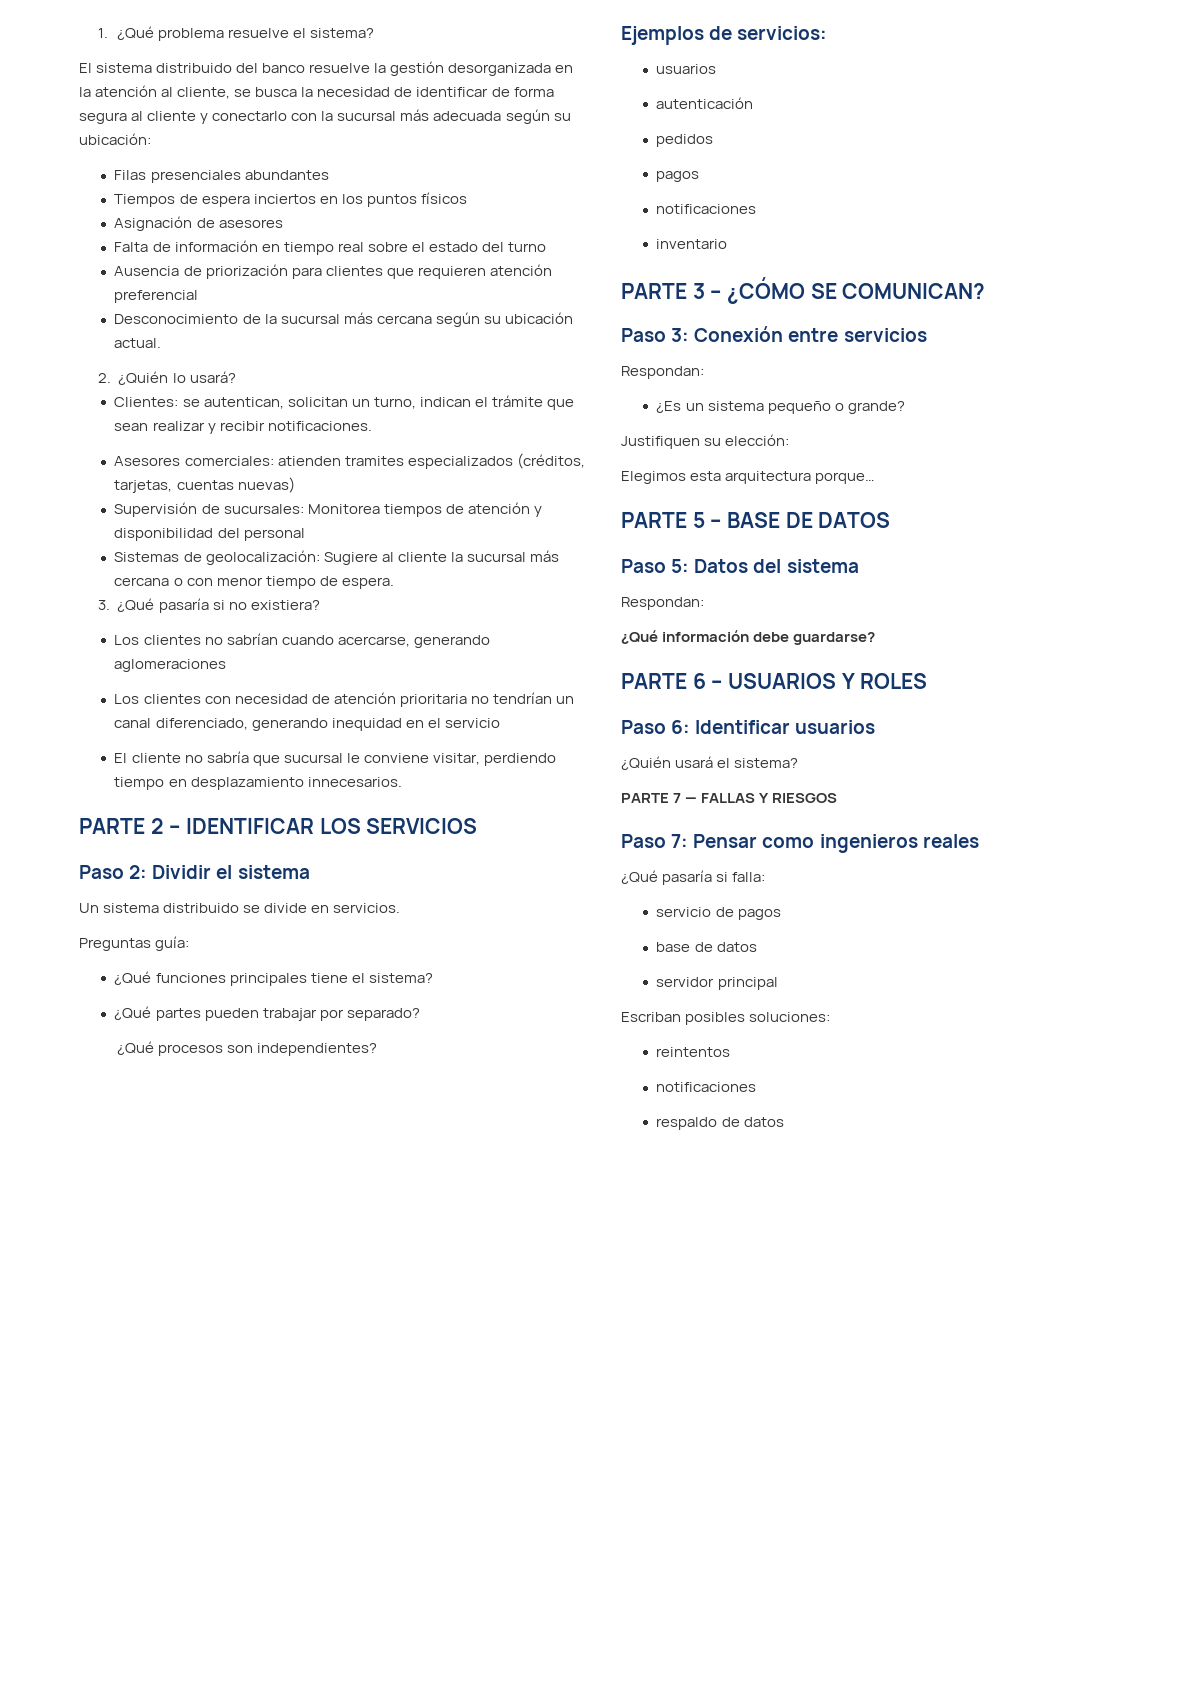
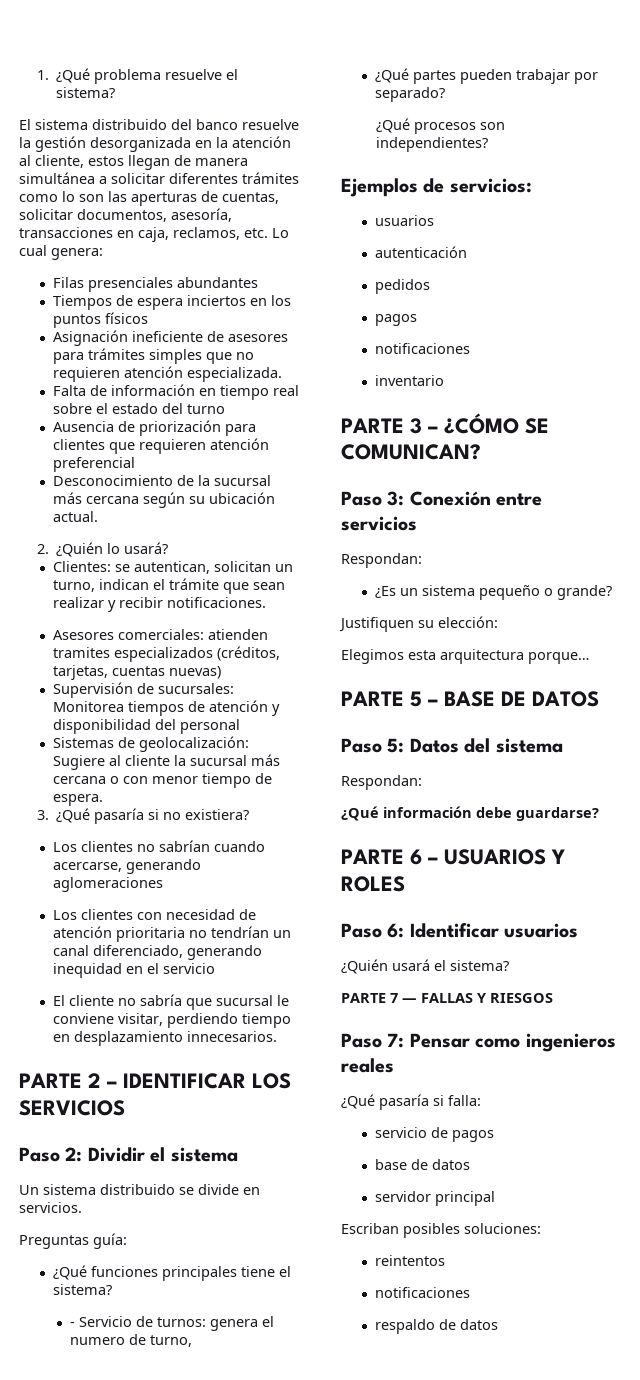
- El sistema distribuido del banco resuelve la gestión desorganizada en la atención al cliente, se busca la necesidad de identificar de forma segura al cliente y conectarlo con la sucursal más adecuada según su ubicación:
+ El sistema distribuido del banco resuelve la gestión desorganizada en la atención al cliente, estos llegan de manera simultánea a solicitar diferentes trámites como lo son las aperturas de cuentas, solicitar documentos, asesoría, transacciones en caja, reclamos, etc. Lo cual genera:
- Asignación de asesores
+ Asignación ineficiente de asesores para trámites simples que no requieren atención especializada.
+ - Servicio de turnos: genera el numero de turno,

